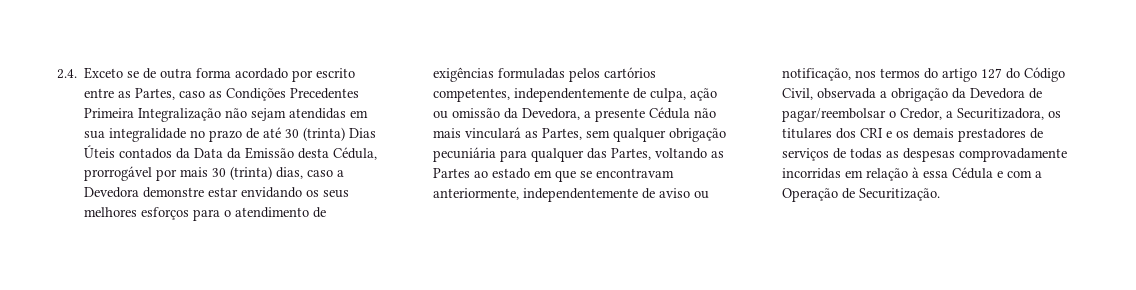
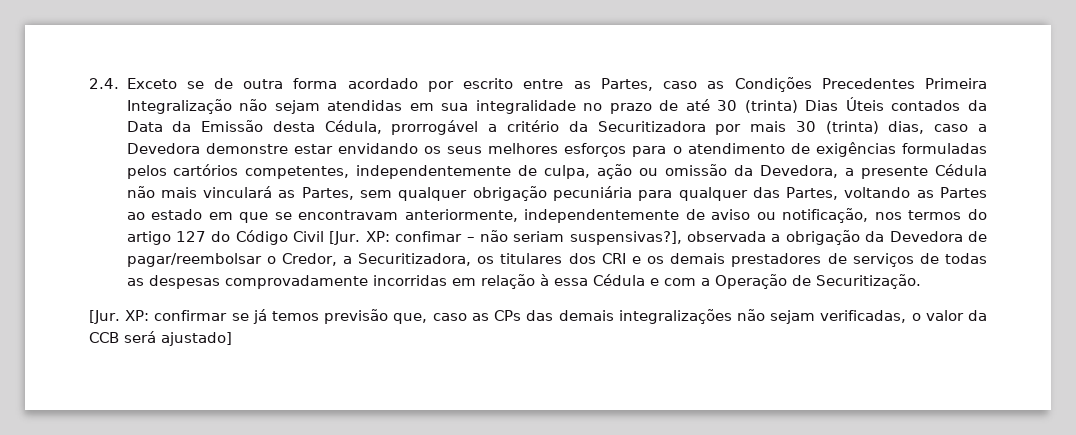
- 2.4. Exceto se de outra forma acordado por escrito entre as Partes, caso as Condições Precedentes Primeira Integralização não sejam atendidas em sua integralidade no prazo de até 30 (trinta) Dias Úteis contados da Data da Emissão desta Cédula, prorrogável por mais 30 (trinta) dias, caso a Devedora demonstre estar envidando os seus melhores esforços para o atendimento de exigências formuladas pelos cartórios competentes, independentemente de culpa, ação ou omissão da Devedora, a presente Cédula não mais vinculará as Partes, sem qualquer obrigação pecuniária para qualquer das Partes, voltando as Partes ao estado em que se encontravam anteriormente, independentemente de aviso ou notificação, nos termos do artigo 127 do Código Civil, observada a obrigação da Devedora de pagar/reembolsar o Credor, a Securitizadora, os titulares dos CRI e os demais prestadores de serviços de todas as despesas comprovadamente incorridas em relação à essa Cédula e com a Operação de Securitização.
+ 2.4. Exceto se de outra forma acordado por escrito entre as Partes, caso as Condições Precedentes Primeira Integralização não sejam atendidas em sua integralidade no prazo de até 30 (trinta) Dias Úteis contados da Data da Emissão desta Cédula, prorrogável a critério da Securitizadora por mais 30 (trinta) dias, caso a Devedora demonstre estar envidando os seus melhores esforços para o atendimento de exigências formuladas pelos cartórios competentes, independentemente de culpa, ação ou omissão da Devedora, a presente Cédula não mais vinculará as Partes, sem qualquer obrigação pecuniária para qualquer das Partes, voltando as Partes ao estado em que se encontravam anteriormente, independentemente de aviso ou notificação, nos termos do artigo 127 do Código Civil [Jur. XP: confimar – não seriam suspensivas?], observada a obrigação da Devedora de pagar/reembolsar o Credor, a Securitizadora, os titulares dos CRI e os demais prestadores de serviços de todas as despesas comprovadamente incorridas em relação à essa Cédula e com a Operação de Securitização.
+ [Jur. XP: confirmar se já temos previsão que, caso as CPs das demais integralizações não sejam verificadas, o valor da CCB será ajustado]

